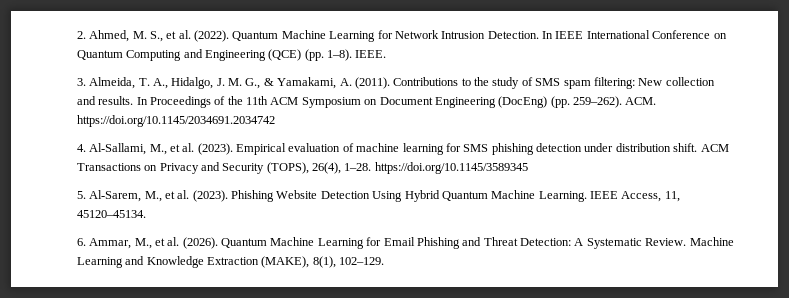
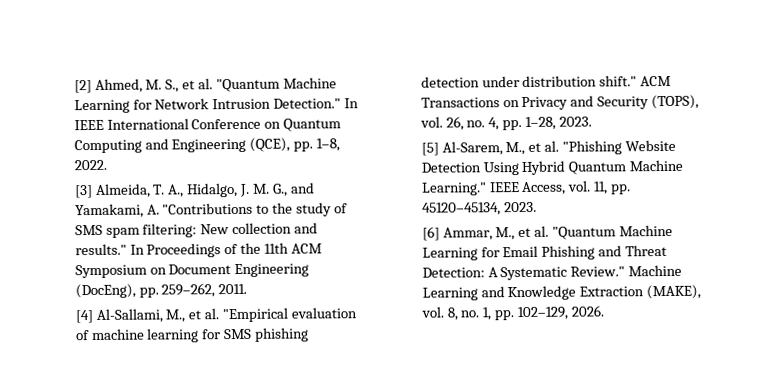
- 2. Ahmed, M. S., et al. (2022). Quantum Machine Learning for Network Intrusion Detection.
+ [2] Ahmed, M. S., et al. "Quantum Machine Learning for Network Intrusion Detection."
- In IEEE International Conference on Quantum Computing and Engineering (QCE) (pp. 1–8). IEEE.
- 3. Almeida, T. A., Hidalgo, J. M. G., & Yamakami, A. (2011). Contributions to the study of SMS spam filtering: New collection and results.
+ In IEEE International Conference on Quantum Computing and Engineering (QCE), pp. 1–8, 2022.
+ [3] Almeida, T. A., Hidalgo, J. M. G., and Yamakami, A. "Contributions to the study of SMS spam filtering: New collection and results."
- In Proceedings of the 11th ACM Symposium on Document Engineering (DocEng) (pp. 259–262). ACM. https://doi.org/10.1145/2034691.2034742
- 4. Al-Sallami, M., et al. (2023). Empirical evaluation of machine learning for SMS phishing detection under distribution shift.
+ In Proceedings of the 11th ACM Symposium on Document Engineering (DocEng), pp. 259–262, 2011.
+ [4] Al-Sallami, M., et al. "Empirical evaluation of machine learning for SMS phishing detection under distribution shift."
- ACM Transactions on Privacy and Security (TOPS), 26(4), 1–28. https://doi.org/10.1145/3589345
- 5. Al-Sarem, M., et al. (2023). Phishing Website Detection Using Hybrid Quantum Machine Learning.
+ ACM Transactions on Privacy and Security (TOPS), vol. 26, no. 4, pp. 1–28, 2023.
+ [5] Al-Sarem, M., et al. "Phishing Website Detection Using Hybrid Quantum Machine Learning."
- IEEE Access, 11, 45120–45134.
- 6. Ammar, M., et al. (2026). Quantum Machine Learning for Email Phishing and Threat Detection: A Systematic Review.
+ IEEE Access, vol. 11, pp. 45120–45134, 2023.
+ [6] Ammar, M., et al. "Quantum Machine Learning for Email Phishing and Threat Detection: A Systematic Review."
- Machine Learning and Knowledge Extraction (MAKE), 8(1), 102–129.
+ Machine Learning and Knowledge Extraction (MAKE), vol. 8, no. 1, pp. 102–129, 2026.

